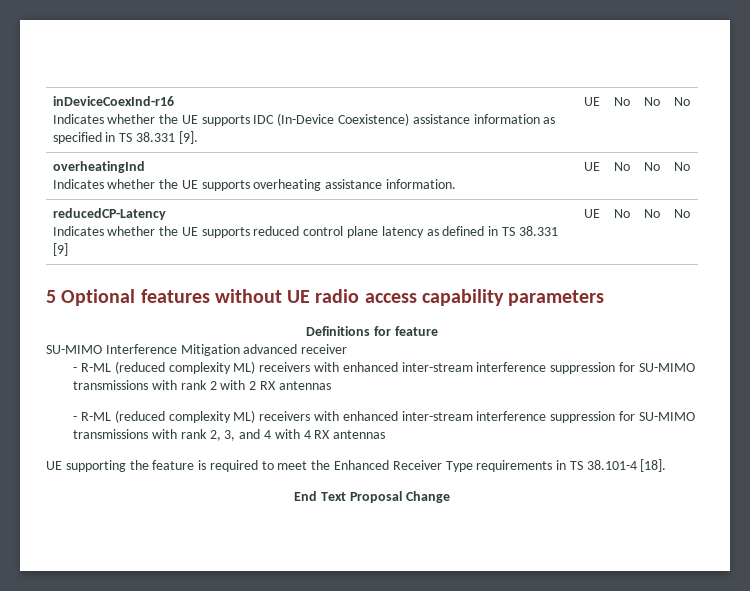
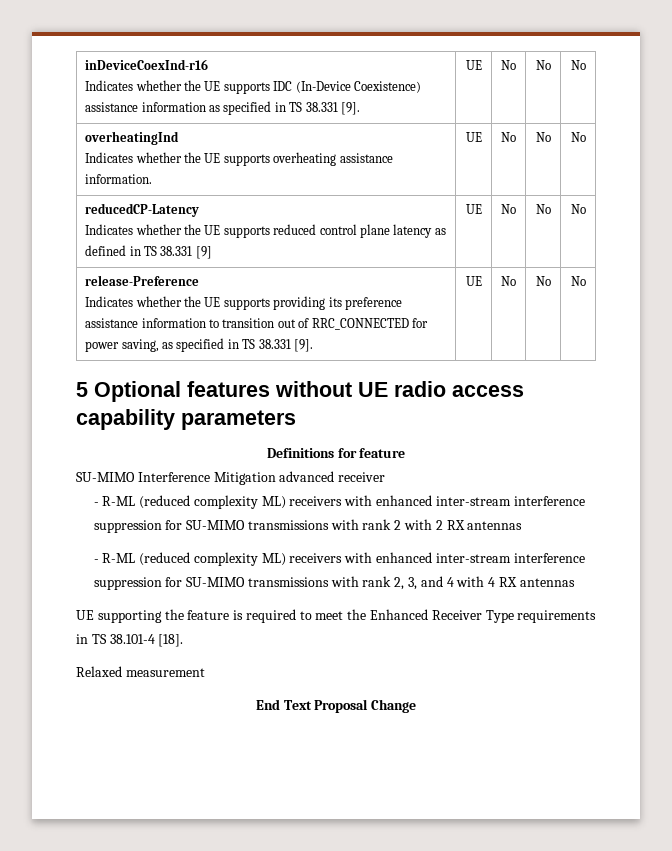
+ release-Preference
+ Indicates whether the UE supports providing its preference assistance information to transition out of RRC_CONNECTED for power saving, as specified in TS 38.331 [9]. | UE | No | No | No
+ Relaxed measurement

